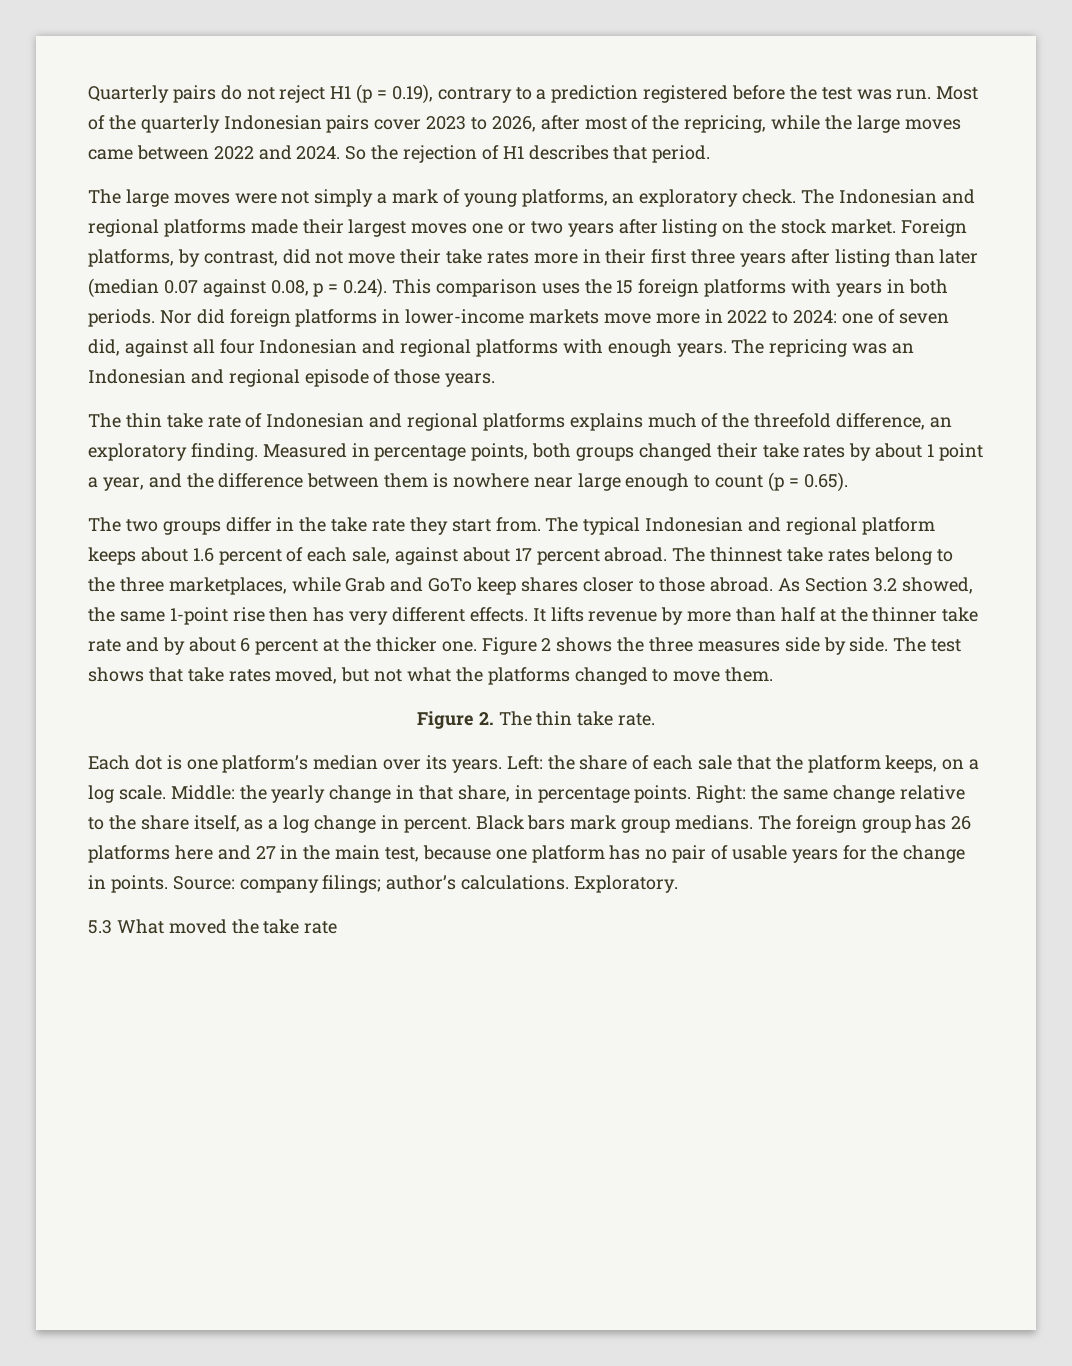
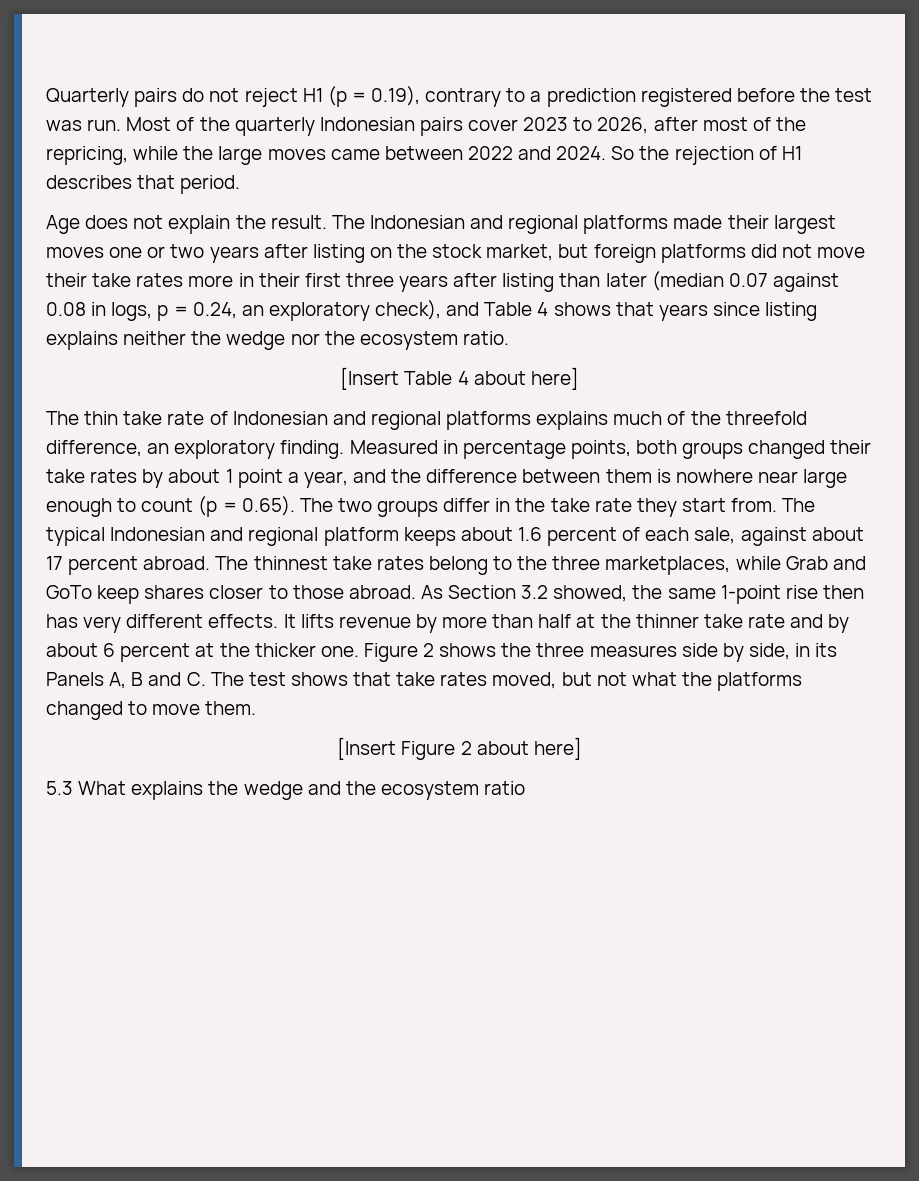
- The large moves were not simply a mark of young platforms, an exploratory check.
+ Age does not explain the result.
- The Indonesian and regional platforms made their largest moves one or two years after listing on the stock market. Foreign platforms, by contrast, did not move their take rates more in their first three years after listing than later (median 0.07 against 0.08, p = 0.24). This comparison uses the 15 foreign platforms with years in both periods. Nor did foreign platforms in lower-income markets move more in 2022 to 2024: one of seven did, against all four Indonesian and regional platforms with enough years. The repricing was an Indonesian and regional episode of those years.
+ The Indonesian and regional platforms made their largest moves one or two years after listing on the stock market, but foreign platforms did not move their take rates more in their first three years after listing than later (median 0.07 against 0.08 in logs, p = 0.24, an exploratory check), and Table 4 shows that years since listing explains neither the wedge nor the ecosystem ratio.
+ [Insert Table 4 about here]
- Measured in percentage points, both groups changed their take rates by about 1 point a year, and the difference between them is nowhere near large enough to count (p = 0.65).
- The two groups differ in the take rate they start from.
+ Measured in percentage points, both groups changed their take rates by about 1 point a year, and the difference between them is nowhere near large enough to count (p = 0.65). The two groups differ in the take rate they start from.
- Figure 2 shows the three measures side by side. The test shows that take rates moved, but not what the platforms changed to move them.
+ Figure 2 shows the three measures side by side, in its Panels A, B and C. The test shows that take rates moved, but not what the platforms changed to move them.
- Figure 2. The thin take rate.
- Each dot is one platform’s median over its years. Left: the share of each sale that the platform keeps, on a log scale. Middle: the yearly change in that share, in percentage points. Right: the same change relative to the share itself, as a log change in percent. Black bars mark group medians. The foreign group has 26 platforms here and 27 in the main test, because one platform has no pair of usable years for the change in points. Source: company filings; author’s calculations. Exploratory.
- 5.3 What moved the take rate
+ [Insert Figure 2 about here]
+ 5.3 What explains the wedge and the ecosystem ratio

